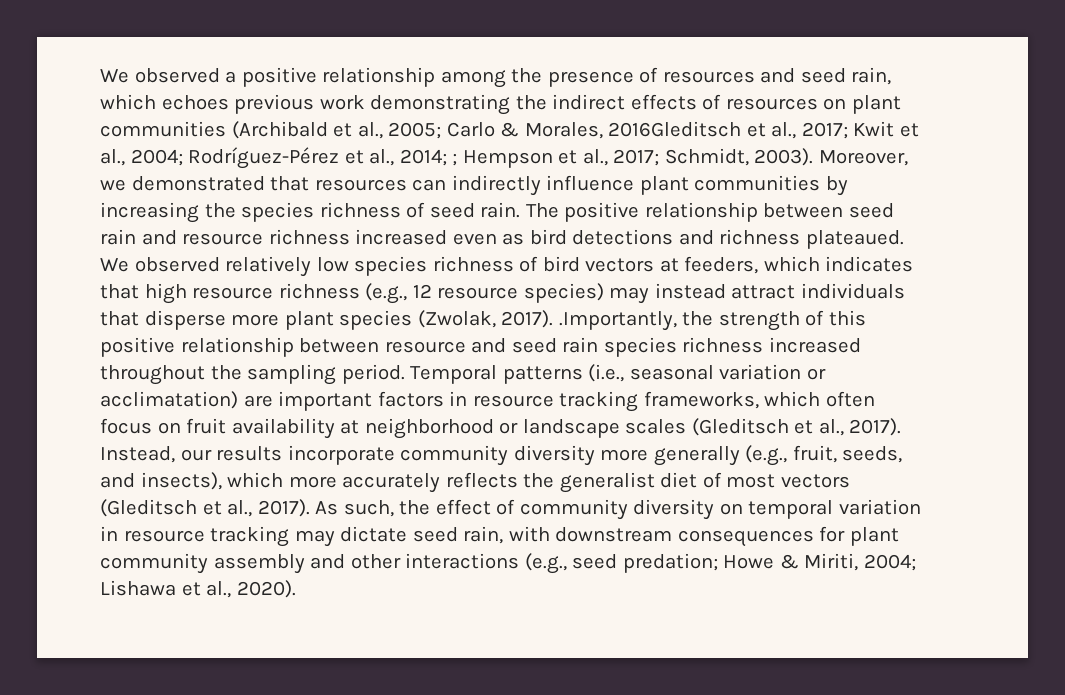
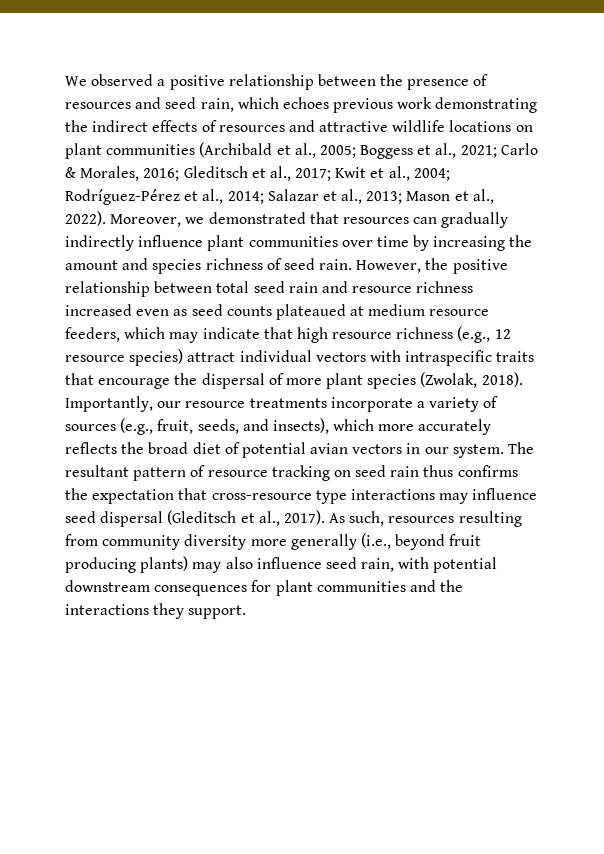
- We observed a positive relationship among the presence of resources and seed rain, which echoes previous work demonstrating the indirect effects of resources on plant communities (Archibald et al., 2005; Carlo & Morales, 2016Gleditsch et al., 2017; Kwit et al., 2004; Rodríguez-Pérez et al., 2014; ; Hempson et al., 2017; Schmidt, 2003).
+ We observed a positive relationship between the presence of resources and seed rain, which echoes previous work demonstrating the indirect effects of resources and attractive wildlife locations on plant communities (Archibald et al., 2005; Boggess et al., 2021; Carlo & Morales, 2016; Gleditsch et al., 2017; Kwit et al., 2004; Rodríguez-Pérez et al., 2014; Salazar et al., 2013; Mason et al., 2022).
- Moreover, we demonstrated that resources can indirectly influence plant communities by increasing the species richness of seed rain.
+ Moreover, we demonstrated that resources can gradually indirectly influence plant communities over time by increasing the amount and species richness of seed rain.
- The positive relationship between seed rain and resource richness increased even as bird detections and richness plateaued. We observed relatively low species richness of bird vectors at feeders, which indicates that high resource richness (e.g., 12 resource species) may instead attract individuals that disperse more plant species (Zwolak, 2017). .Importantly, the strength of this positive relationship between resource and seed rain species richness increased throughout the sampling period. Temporal patterns (i.e., seasonal variation or acclimatation) are important factors in resource tracking frameworks, which often focus on fruit availability at neighborhood or landscape scales (Gleditsch et al., 2017). Instead, our results incorporate community diversity more generally (e.g., fruit, seeds, and insects), which more accurately reflects the generalist diet of most vectors (Gleditsch et al., 2017).
+ However, the positive relationship between total seed rain and resource richness increased even as seed counts plateaued at medium resource feeders, which may indicate that high resource richness (e.g., 12 resource species) attract individual vectors with intraspecific traits that encourage the dispersal of more plant species (Zwolak, 2018). Importantly, our resource treatments incorporate a variety of sources (e.g., fruit, seeds, and insects), which more accurately reflects the broad diet of potential avian vectors in our system. The resultant pattern of resource tracking on seed rain thus confirms the expectation that cross-resource type interactions may influence seed dispersal (Gleditsch et al., 2017).
- As such, the effect of community diversity on temporal variation in resource tracking may dictate seed rain, with downstream consequences for plant community assembly and other interactions (e.g., seed predation; Howe & Miriti, 2004; Lishawa et al., 2020).
+ As such, resources resulting from community diversity more generally (i.e., beyond fruit producing plants) may also influence seed rain, with potential downstream consequences for plant communities and the interactions they support.

